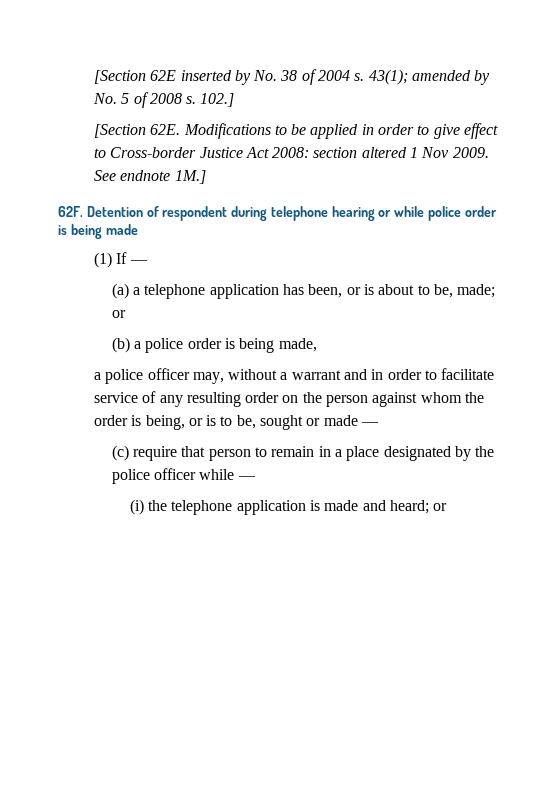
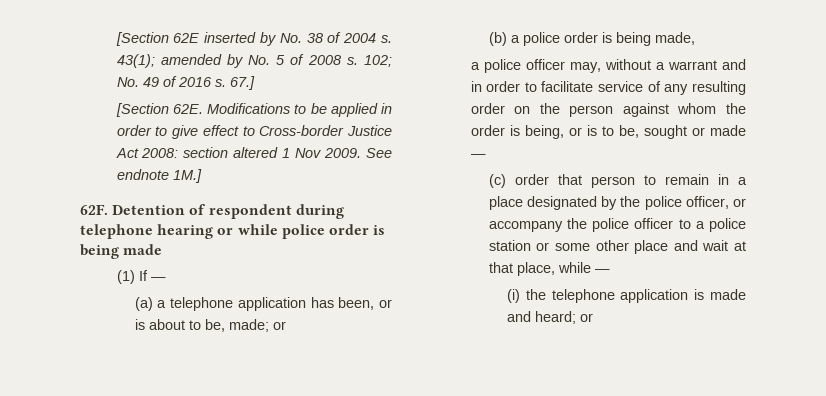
- 102.]
+ 102; No. 49 of 2016 s. 67.]
- (c) require that person to remain in a place designated by the police officer while —
+ (c) order that person to remain in a place designated by the police officer, or accompany the police officer to a police station or some other place and wait at that place, while —

